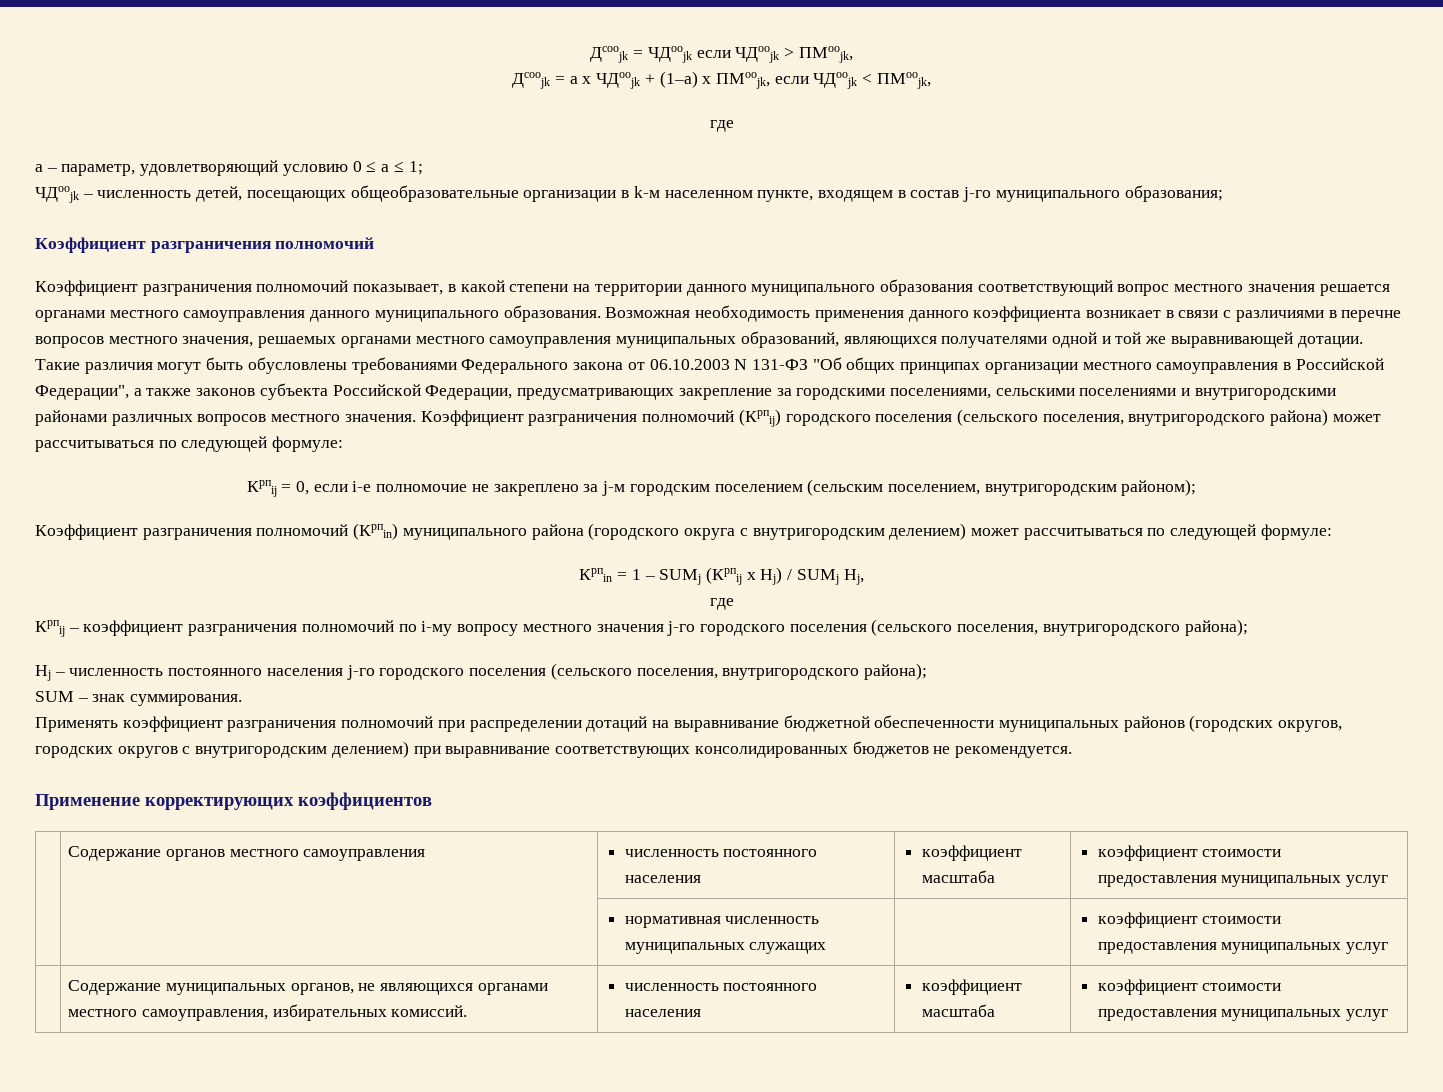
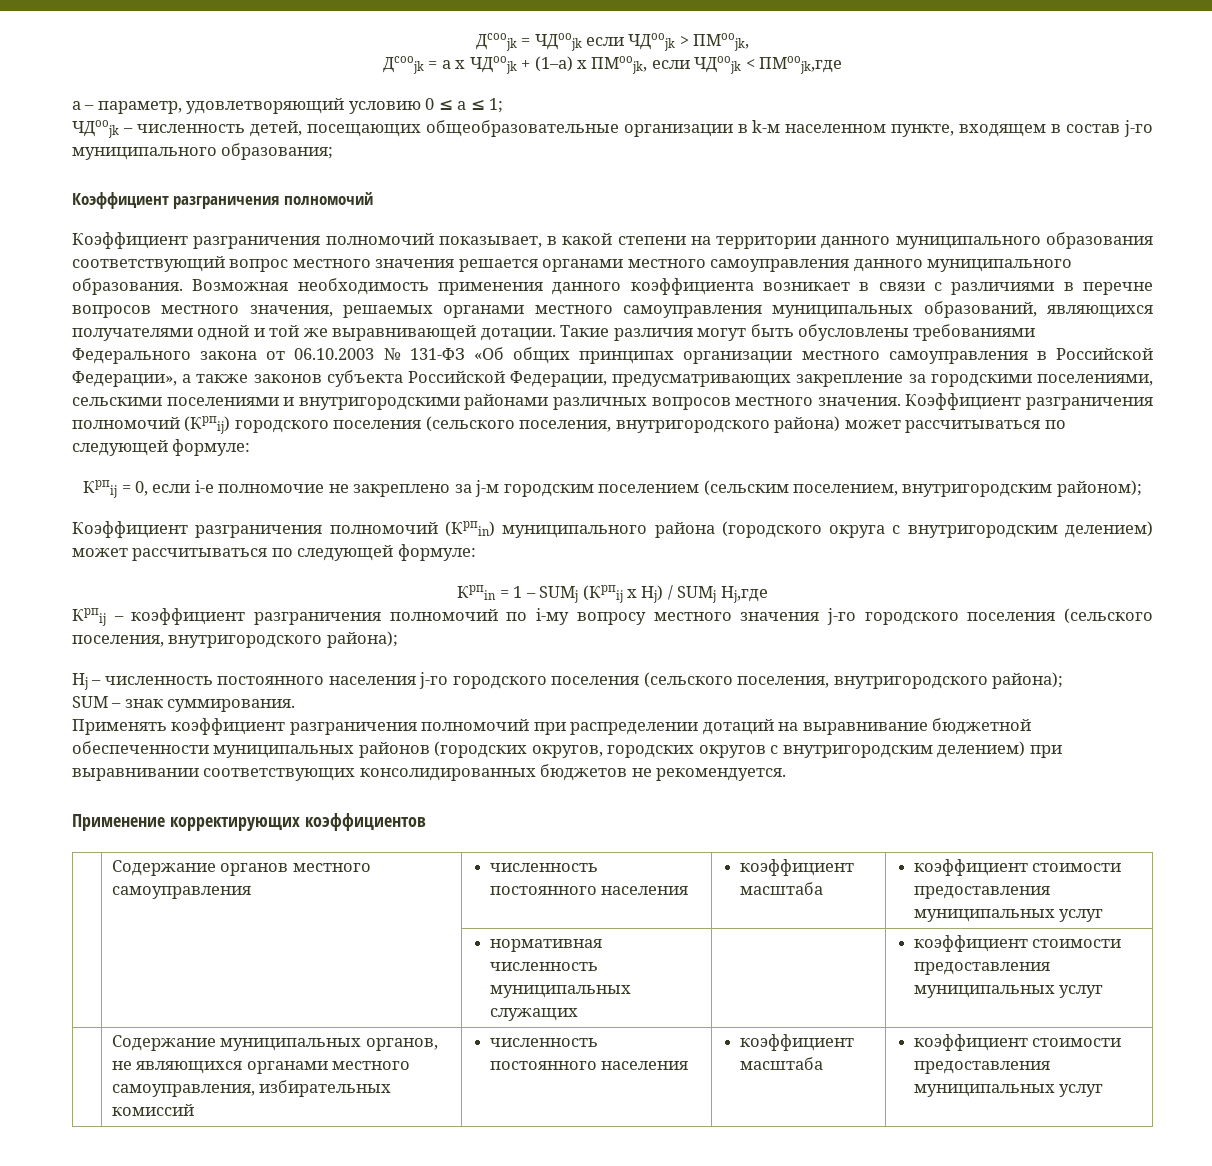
- Дсооjk = a х ЧДооjk + (1–a) х ПМооjk, если ЧДооjk < ПМооjk,
- где
+ Дсооjk = a х ЧДооjk + (1–a) х ПМооjk, если ЧДооjk < ПМооjk,где
- Такие различия могут быть обусловлены требованиями Федерального закона от 06.10.2003 N 131-ФЗ "Об общих принципах организации местного самоуправления в Российской Федерации", а также законов субъекта Российской Федерации, предусматривающих закрепление за городскими поселениями, сельскими поселениями и внутригородскими районами различных вопросов местного значения.
+ Такие различия могут быть обусловлены требованиями Федерального закона от 06.10.2003 № 131-ФЗ «Об общих принципах организации местного самоуправления в Российской Федерации», а также законов субъекта Российской Федерации, предусматривающих закрепление за городскими поселениями, сельскими поселениями и внутригородскими районами различных вопросов местного значения.
- Крпin = 1 – SUMj (Крпij х Нj) / SUMj Нj,
- где
+ Крпin = 1 – SUMj (Крпij х Нj) / SUMj Нj,где
- Применять коэффициент разграничения полномочий при распределении дотаций на выравнивание бюджетной обеспеченности муниципальных районов (городских округов, городских округов с внутригородским делением) при выравнивание соответствующих консолидированных бюджетов не рекомендуется.
+ Применять коэффициент разграничения полномочий при распределении дотаций на выравнивание бюджетной обеспеченности муниципальных районов (городских округов, городских округов с внутригородским делением) при выравнивании соответствующих консолидированных бюджетов не рекомендуется.
- | Содержание муниципальных органов, не являющихся органами местного самоуправления, избирательных комиссий. | численность постоянного населения | коэффициент масштаба | коэффициент стоимости предоставления муниципальных услуг
+ | Содержание муниципальных органов, не являющихся органами местного самоуправления, избирательных комиссий | численность постоянного населения | коэффициент масштаба | коэффициент стоимости предоставления муниципальных услуг

